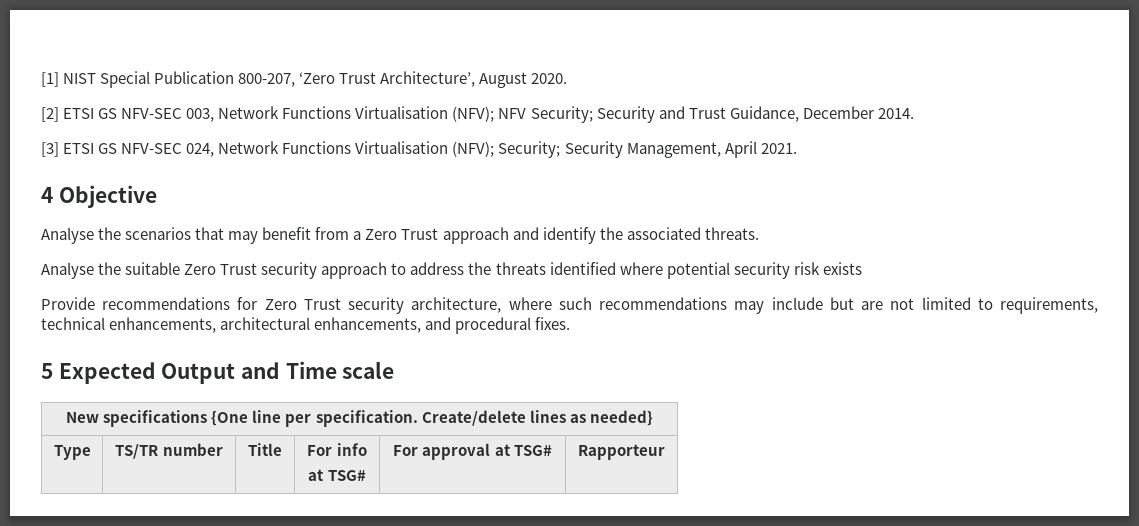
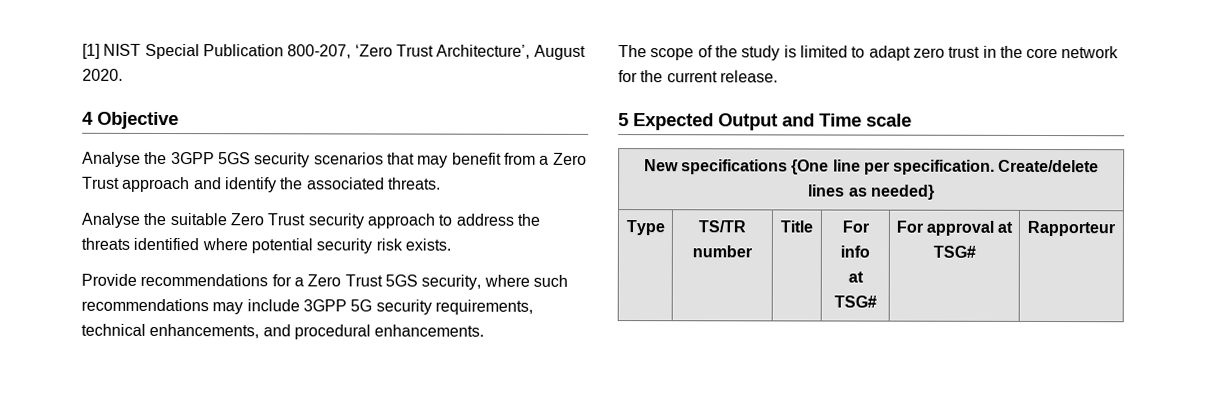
- [2] ETSI GS NFV-SEC 003, Network Functions Virtualisation (NFV); NFV Security; Security and Trust Guidance, December 2014.
- [3] ETSI GS NFV-SEC 024, Network Functions Virtualisation (NFV); Security; Security Management, April 2021.
- Analyse the scenarios that may benefit from a Zero Trust approach and identify the associated threats.
+ Analyse the 3GPP 5GS security scenarios that may benefit from a Zero Trust approach and identify the associated threats.
- Analyse the suitable Zero Trust security approach to address the threats identified where potential security risk exists
+ Analyse the suitable Zero Trust security approach to address the threats identified where potential security risk exists.
- Provide recommendations for Zero Trust security architecture, where such recommendations may include but are not limited to requirements, technical enhancements, architectural enhancements, and procedural fixes.
+ Provide recommendations for a Zero Trust 5GS security, where such recommendations may include 3GPP 5G security requirements, technical enhancements, and procedural enhancements.
+ The scope of the study is limited to adapt zero trust in the core network for the current release.

